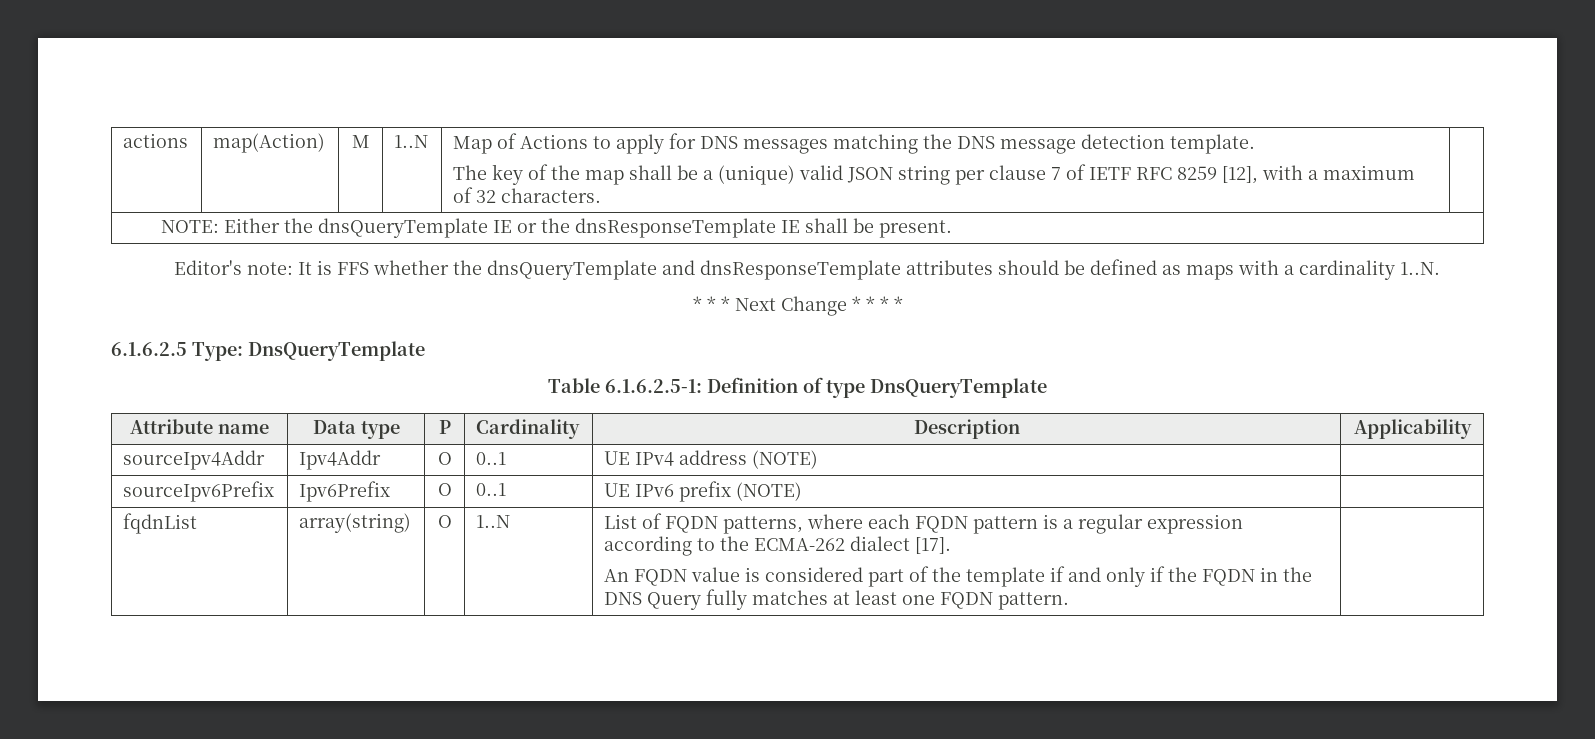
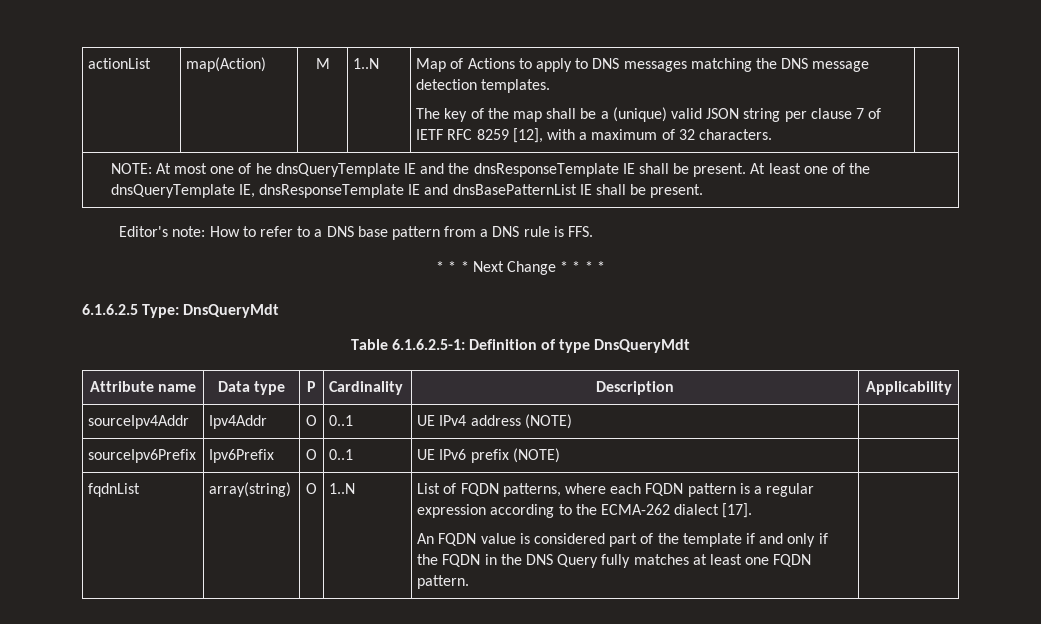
- actions
+ actionList
- Map of Actions to apply for DNS messages matching the DNS message detection template.
+ Map of Actions to apply to DNS messages matching the DNS message detection templates.
- NOTE: Either the dnsQueryTemplate IE or the dnsResponseTemplate IE shall be present.
+ NOTE: At most one of he dnsQueryTemplate IE and the dnsResponseTemplate IE shall be present. At least one of the dnsQueryTemplate IE, dnsResponseTemplate IE and dnsBasePatternList IE shall be present.
- Editor's note: It is FFS whether the dnsQueryTemplate and dnsResponseTemplate attributes should be defined as maps with a cardinality 1..N.
+ Editor's note: How to refer to a DNS base pattern from a DNS rule is FFS.
- 6.1.6.2.5 Type: DnsQueryTemplate
+ 6.1.6.2.5 Type: DnsQueryMdt
- Table 6.1.6.2.5-1: Definition of type DnsQueryTemplate
+ Table 6.1.6.2.5-1: Definition of type DnsQueryMdt

